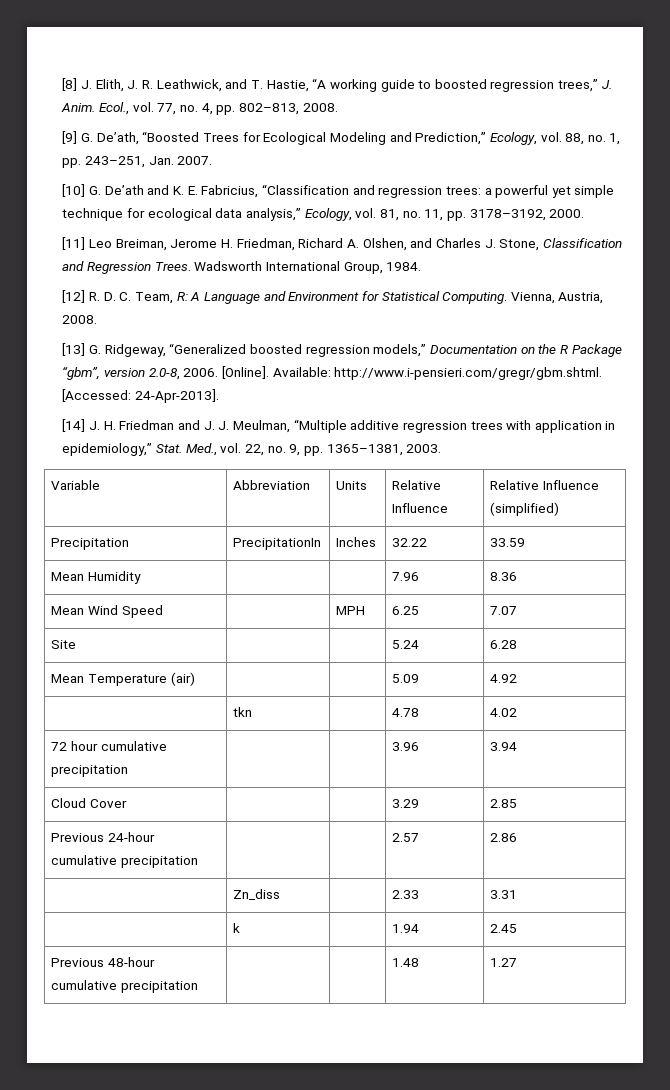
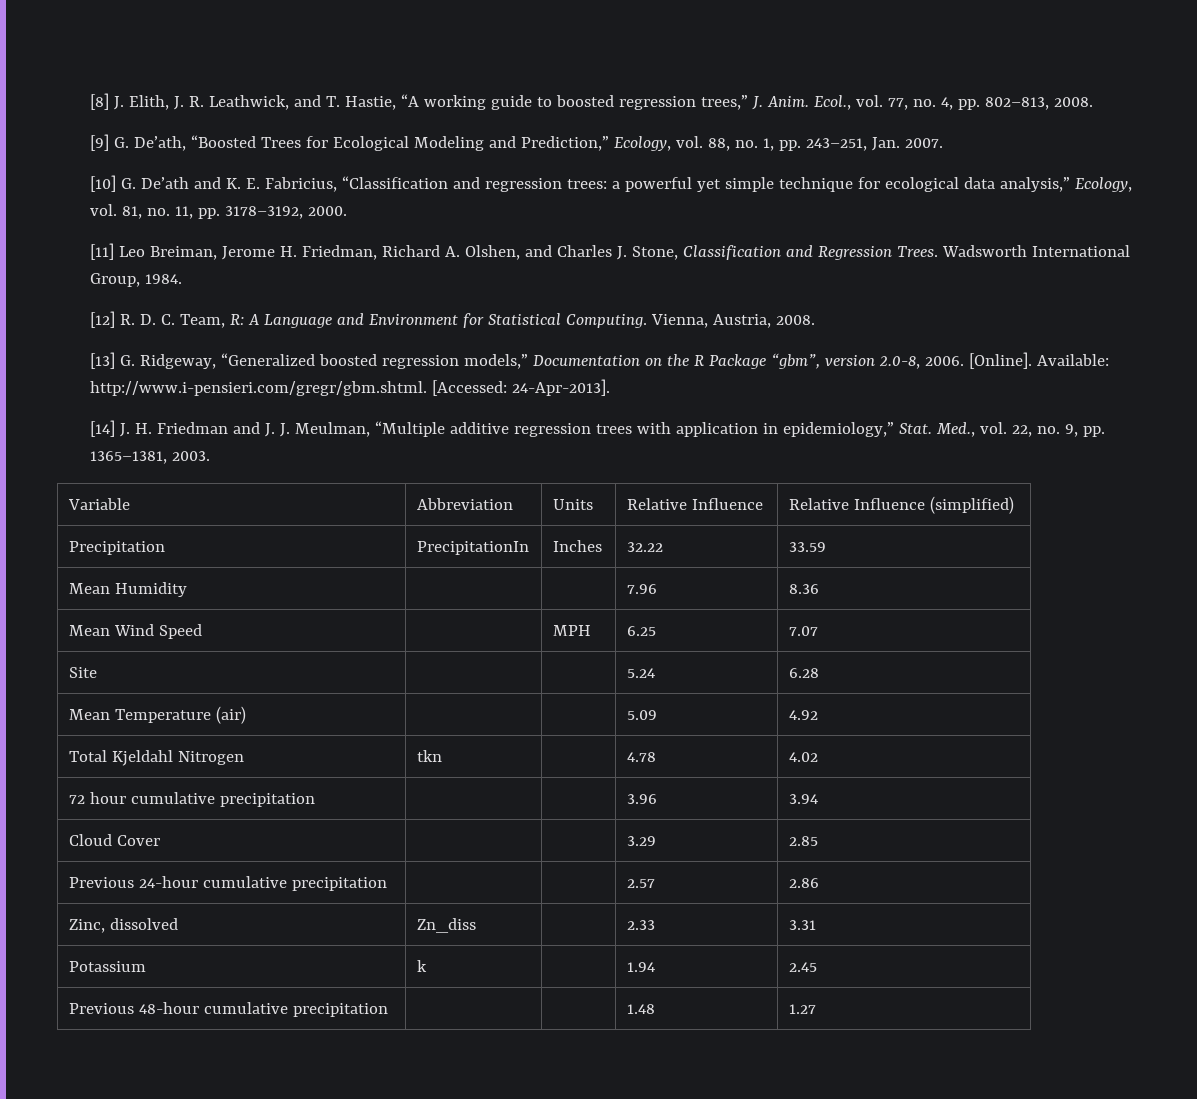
- | tkn | | 4.78 | 4.02
+ Total Kjeldahl Nitrogen | tkn | | 4.78 | 4.02
- | Zn_diss | | 2.33 | 3.31
+ Zinc, dissolved | Zn_diss | | 2.33 | 3.31
- | k | | 1.94 | 2.45
+ Potassium | k | | 1.94 | 2.45

